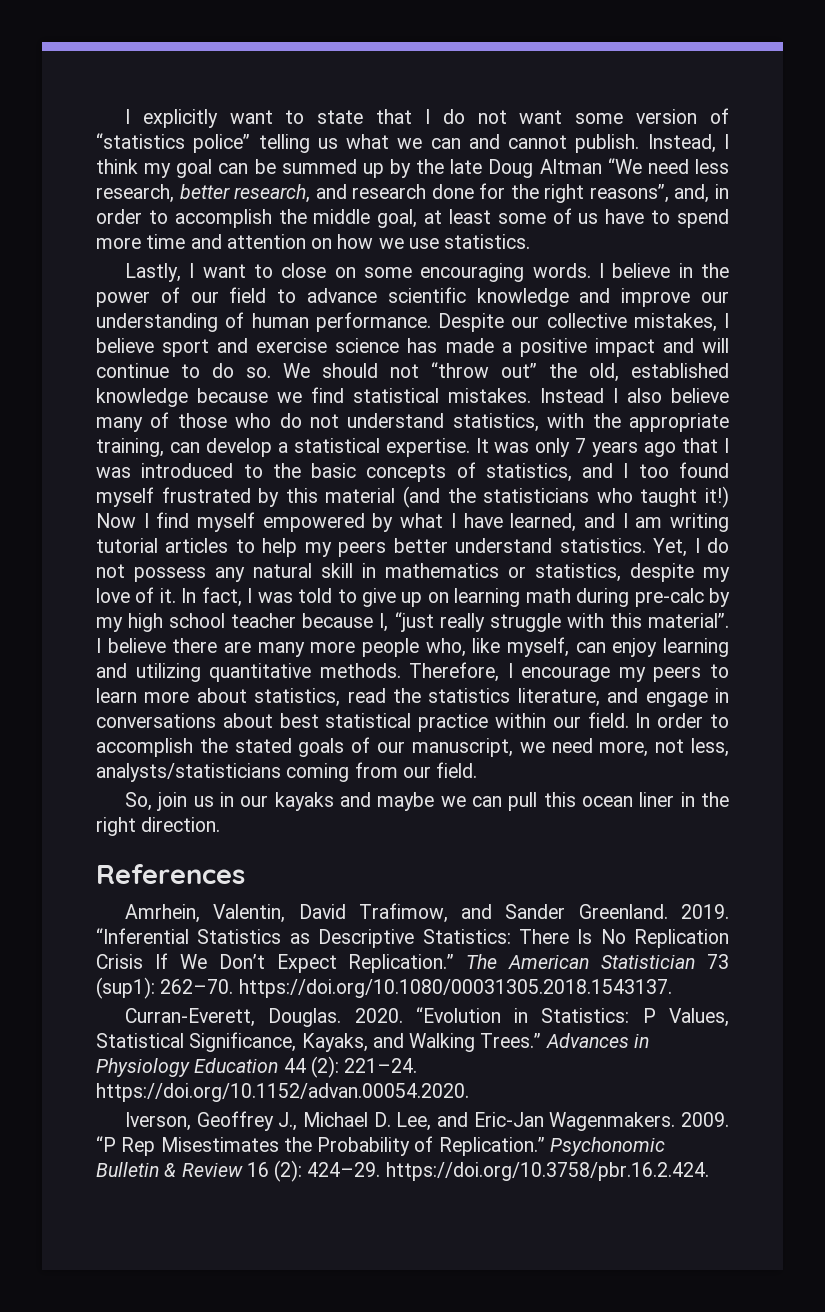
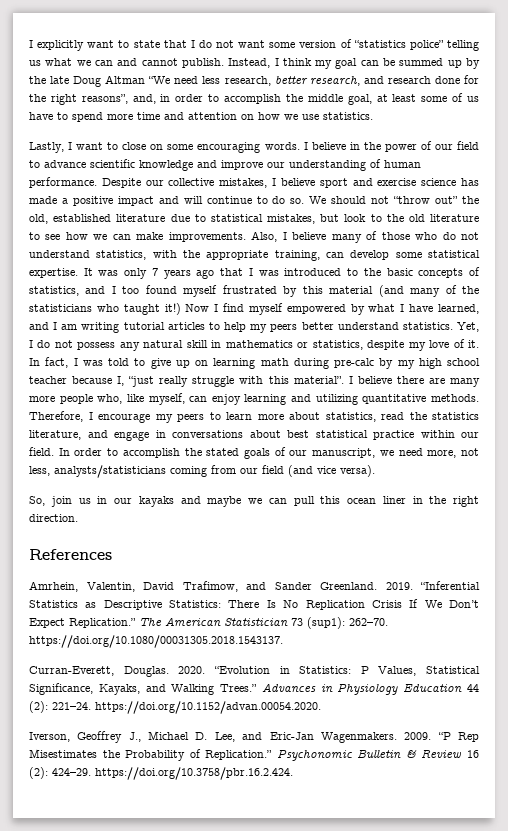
- We should not “throw out” the old, established knowledge because we find statistical mistakes. Instead I also believe many of those who do not understand statistics, with the appropriate training, can develop a statistical expertise.
+ We should not “throw out” the old, established literature due to statistical mistakes, but look to the old literature to see how we can make improvements. Also, I believe many of those who do not understand statistics, with the appropriate training, can develop some statistical expertise.
- It was only 7 years ago that I was introduced to the basic concepts of statistics, and I too found myself frustrated by this material (and the statisticians who taught it!)
+ It was only 7 years ago that I was introduced to the basic concepts of statistics, and I too found myself frustrated by this material (and many of the statisticians who taught it!)
- In order to accomplish the stated goals of our manuscript, we need more, not less, analysts/statisticians coming from our field.
+ In order to accomplish the stated goals of our manuscript, we need more, not less, analysts/statisticians coming from our field (and vice versa).

